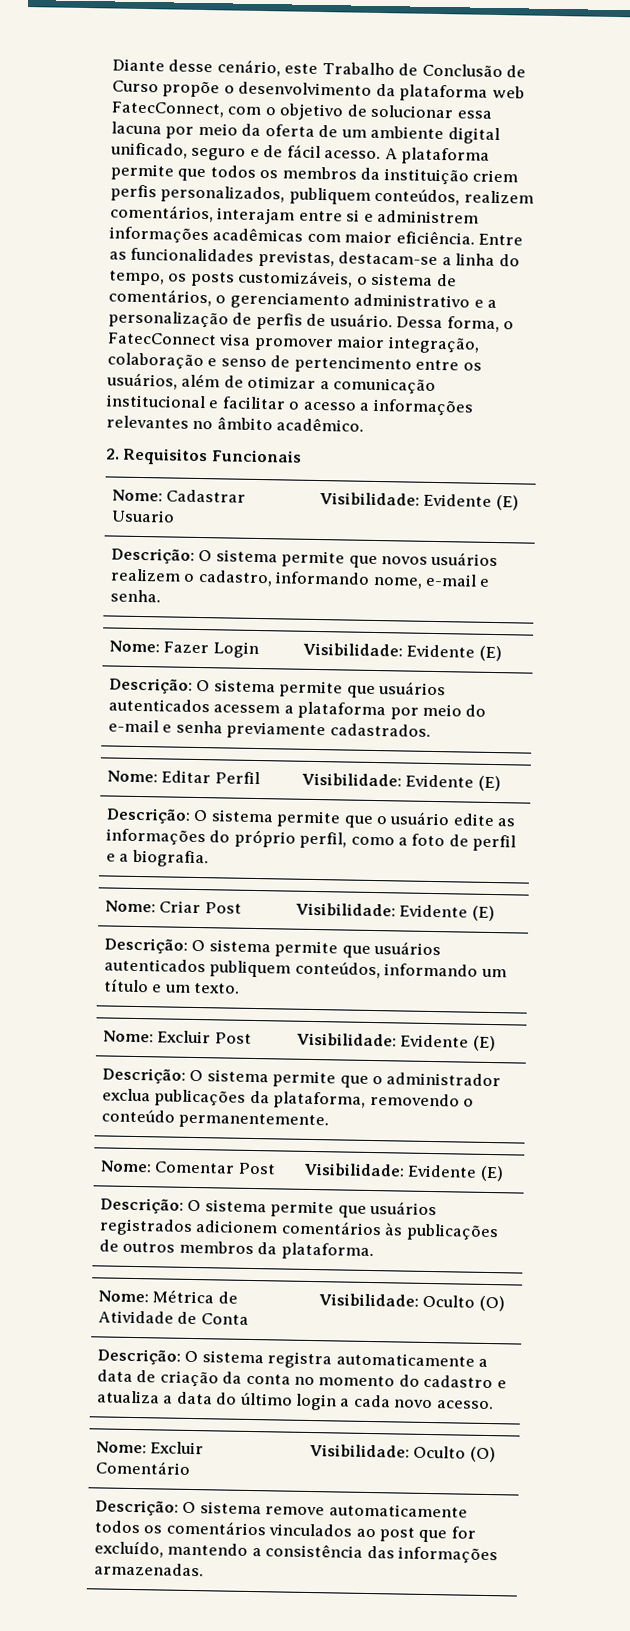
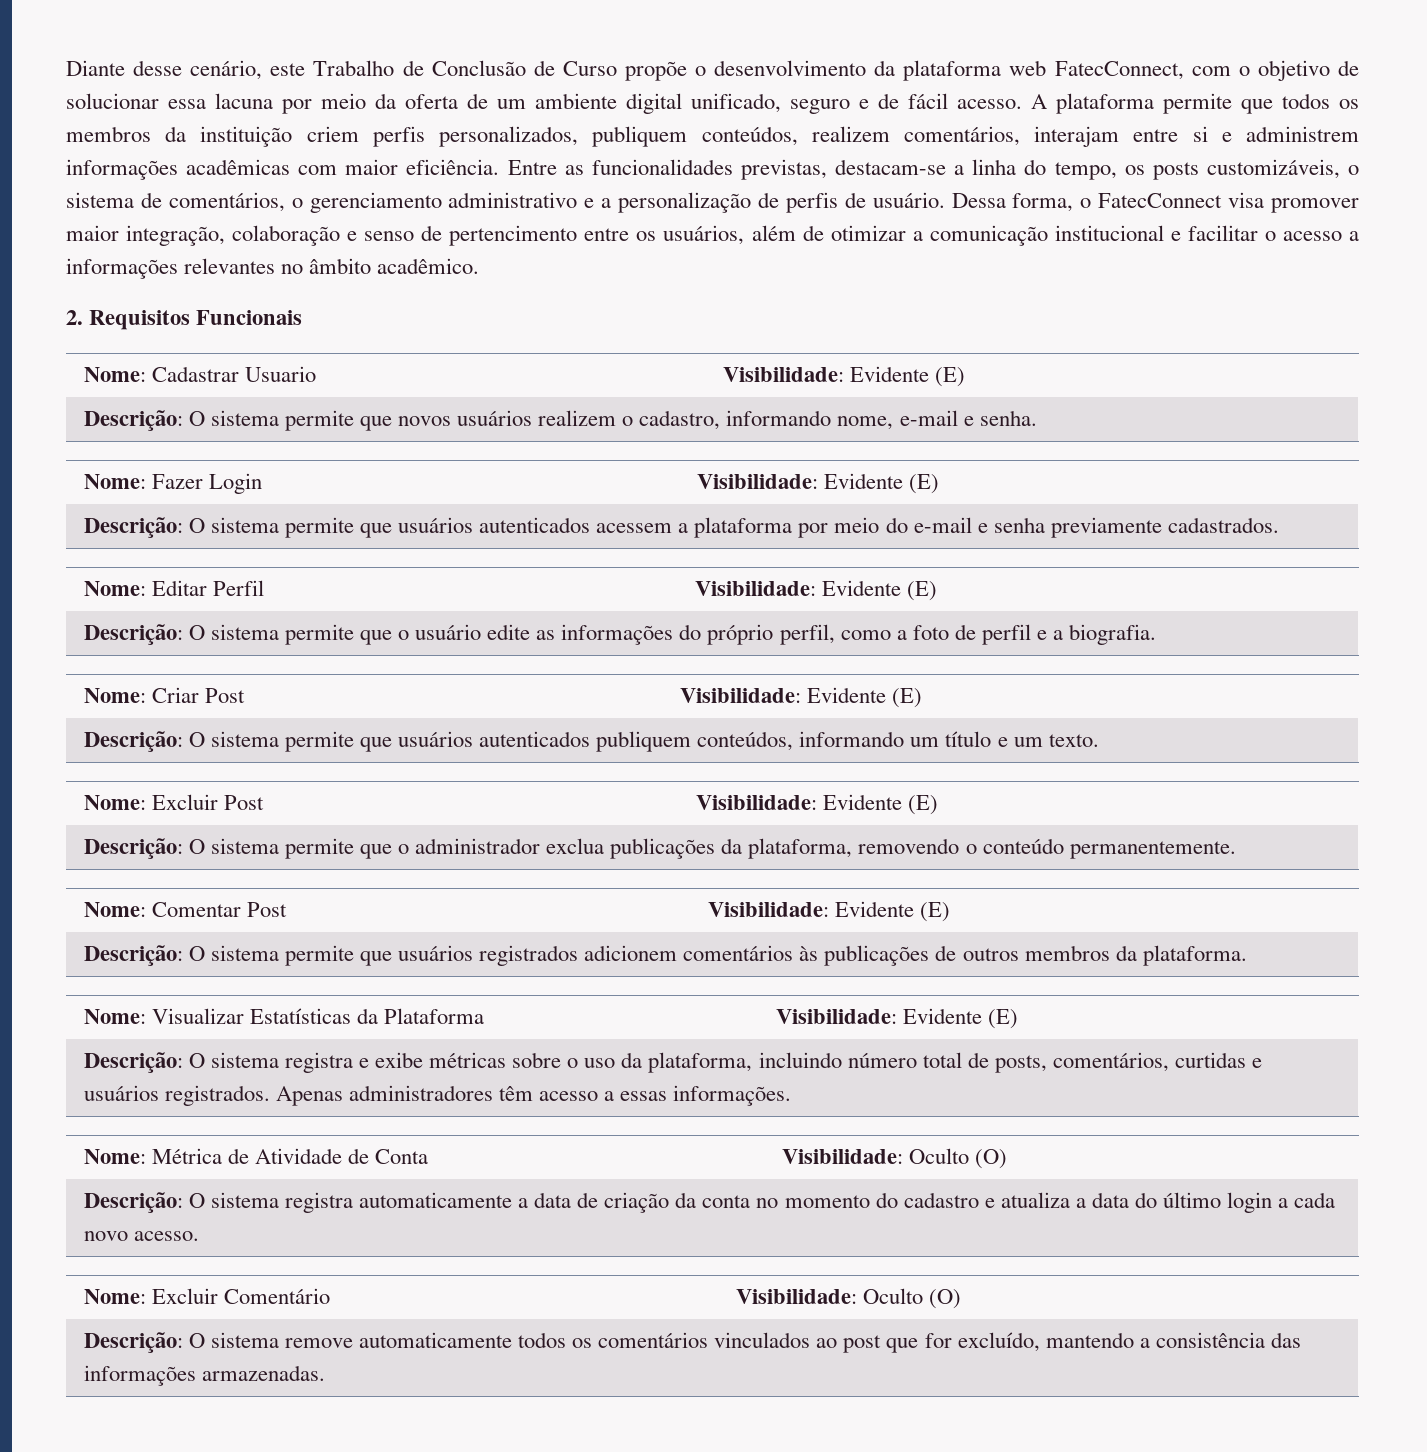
+ Nome: Visualizar Estatísticas da Plataforma | Visibilidade: Evidente (E)
+ Descrição: O sistema registra e exibe métricas sobre o uso da plataforma, incluindo número total de posts, comentários, curtidas e usuários registrados. Apenas administradores têm acesso a essas informações.

